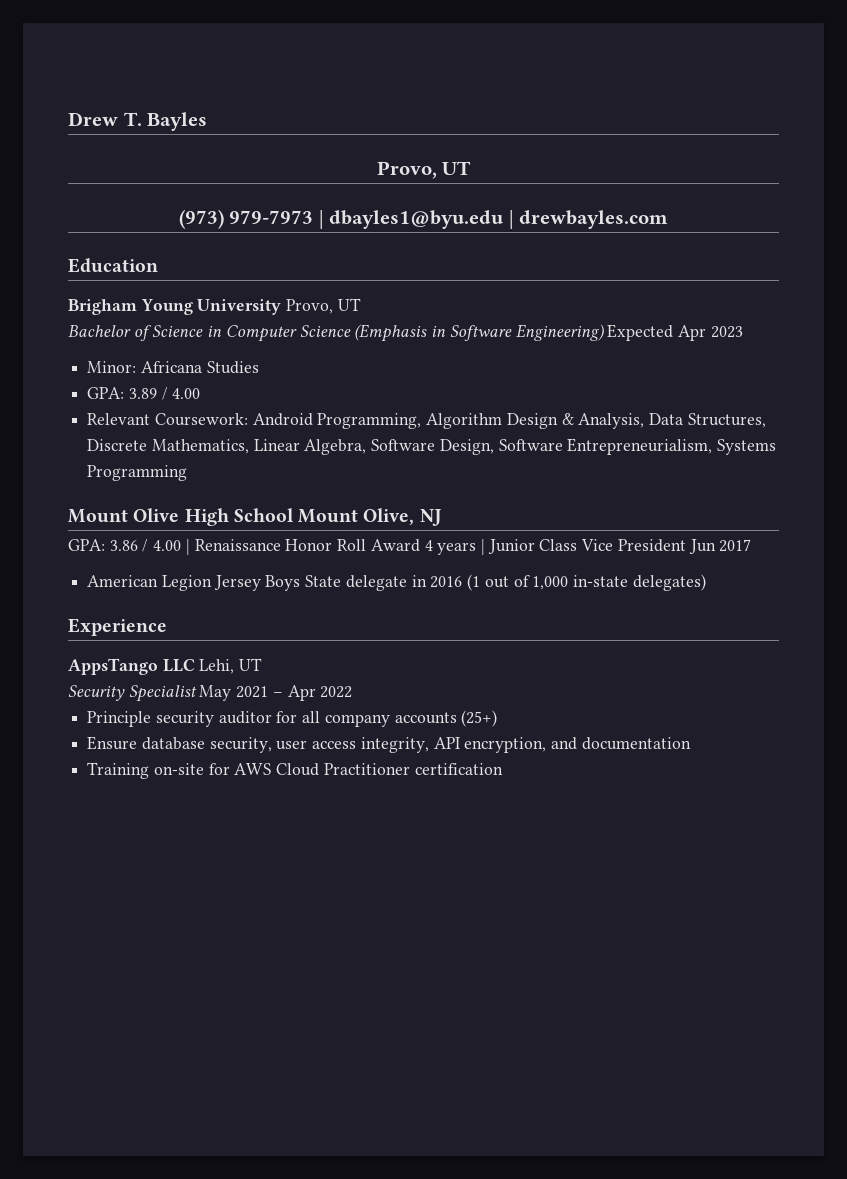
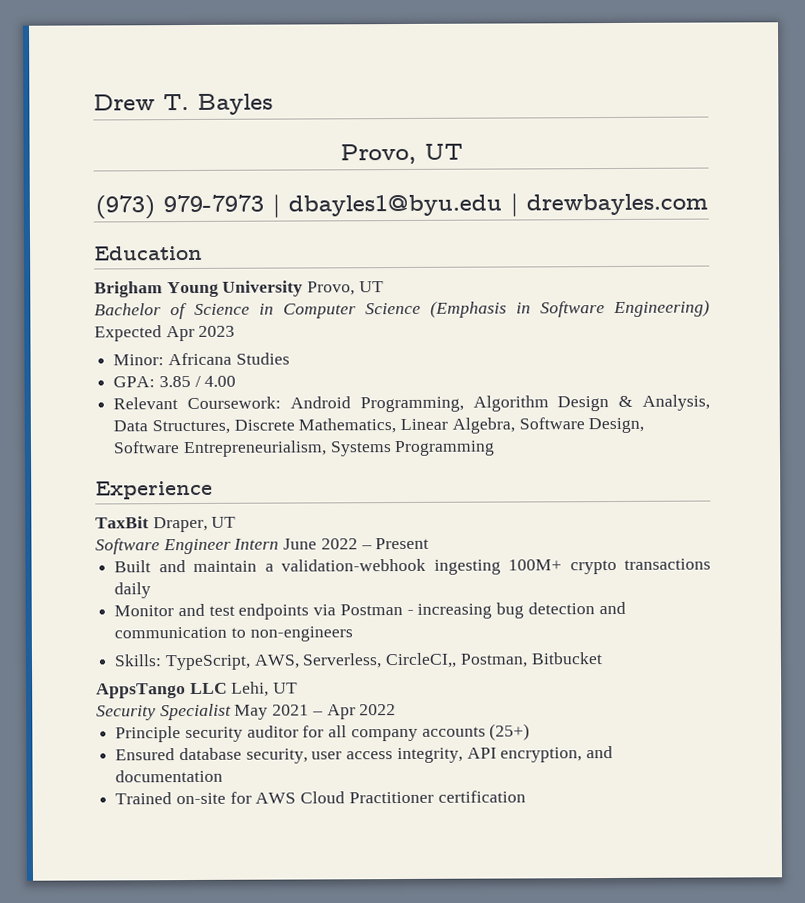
- GPA: 3.89 / 4.00
+ GPA: 3.85 / 4.00
- Mount Olive High School Mount Olive, NJ
- GPA: 3.86 / 4.00 | Renaissance Honor Roll Award 4 years | Junior Class Vice President Jun 2017
- American Legion Jersey Boys State delegate in 2016 (1 out of 1,000 in-state delegates)
  Experience
+ TaxBit Draper, UT
+ Software Engineer Intern June 2022 – Present
+ Built and maintain a validation-webhook ingesting 100M+ crypto transactions daily
+ Monitor and test endpoints via Postman - increasing bug detection and communication to non-engineers
+ Skills: TypeScript, AWS, Serverless, CircleCI,, Postman, Bitbucket
- Ensure database security, user access integrity, API encryption, and documentation
+ Ensured database security, user access integrity, API encryption, and documentation
- Training on-site for AWS Cloud Practitioner certification
+ Trained on-site for AWS Cloud Practitioner certification

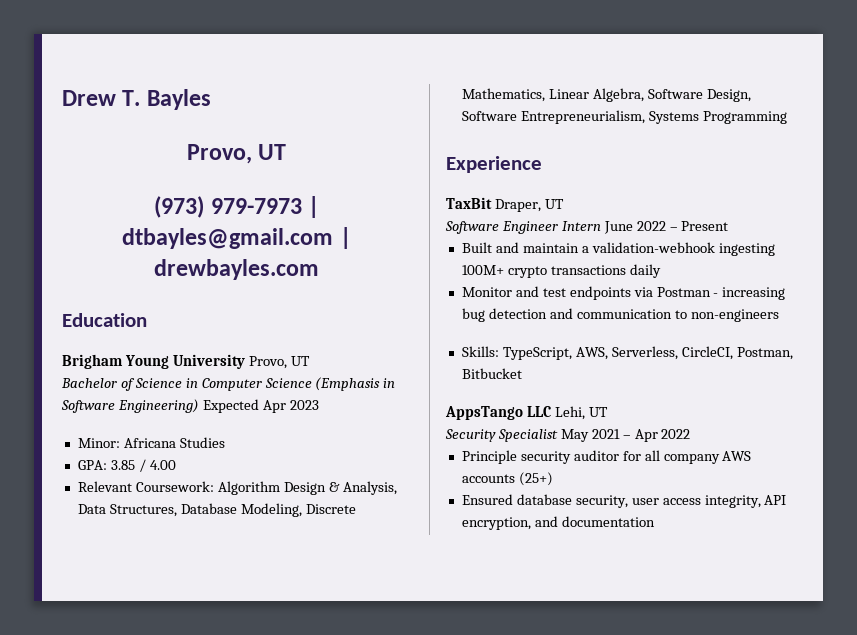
- (973) 979-7973 | dbayles1@byu.edu | drewbayles.com
+ (973) 979-7973 | dtbayles@gmail.com | drewbayles.com
- Relevant Coursework: Android Programming, Algorithm Design & Analysis, Data Structures, Discrete Mathematics, Linear Algebra, Software Design, Software Entrepreneurialism, Systems Programming
+ Relevant Coursework: Algorithm Design & Analysis, Data Structures, Database Modeling, Discrete Mathematics, Linear Algebra, Software Design, Software Entrepreneurialism, Systems Programming
- Skills: TypeScript, AWS, Serverless, CircleCI,, Postman, Bitbucket
+ Skills: TypeScript, AWS, Serverless, CircleCI, Postman, Bitbucket
- Principle security auditor for all company accounts (25+)
+ Principle security auditor for all company AWS accounts (25+)
- Trained on-site for AWS Cloud Practitioner certification

